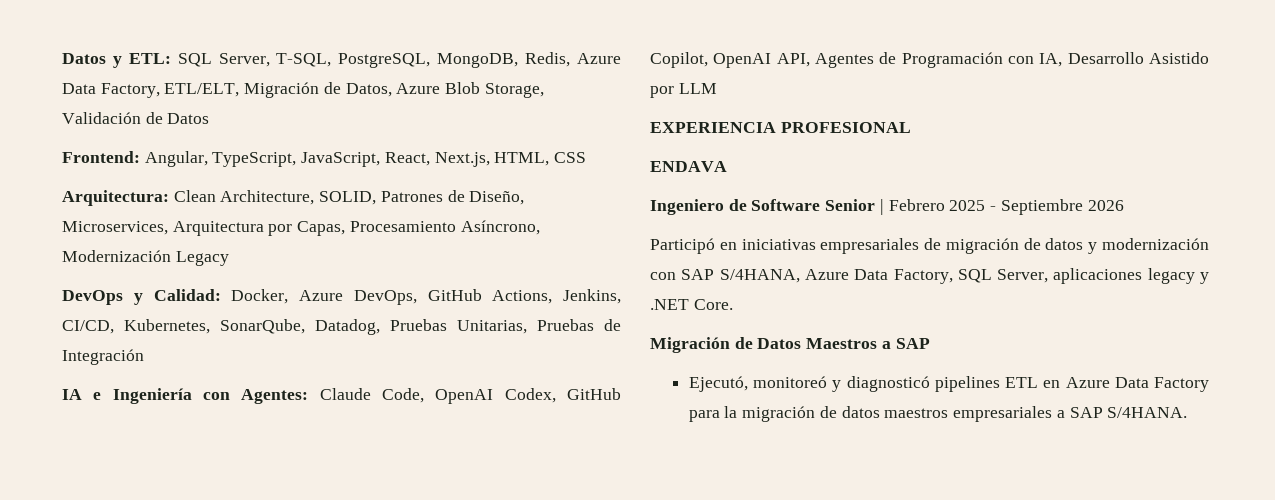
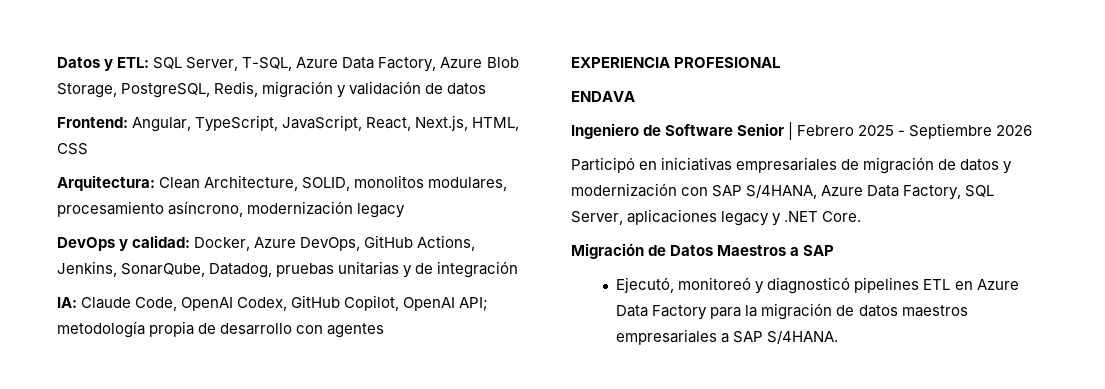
- Datos y ETL: SQL Server, T-SQL, PostgreSQL, MongoDB, Redis, Azure Data Factory, ETL/ELT, Migración de Datos, Azure Blob Storage, Validación de Datos
+ Datos y ETL: SQL Server, T-SQL, Azure Data Factory, Azure Blob Storage, PostgreSQL, Redis, migración y validación de datos
- Arquitectura: Clean Architecture, SOLID, Patrones de Diseño, Microservices, Arquitectura por Capas, Procesamiento Asíncrono, Modernización Legacy
+ Arquitectura: Clean Architecture, SOLID, monolitos modulares, procesamiento asíncrono, modernización legacy
- DevOps y Calidad: Docker, Azure DevOps, GitHub Actions, Jenkins, CI/CD, Kubernetes, SonarQube, Datadog, Pruebas Unitarias, Pruebas de Integración
- IA e Ingeniería con Agentes: Claude Code, OpenAI Codex, GitHub Copilot, OpenAI API, Agentes de Programación con IA, Desarrollo Asistido por LLM
+ DevOps y calidad: Docker, Azure DevOps, GitHub Actions, Jenkins, SonarQube, Datadog, pruebas unitarias y de integración
+ IA: Claude Code, OpenAI Codex, GitHub Copilot, OpenAI API; metodología propia de desarrollo con agentes

